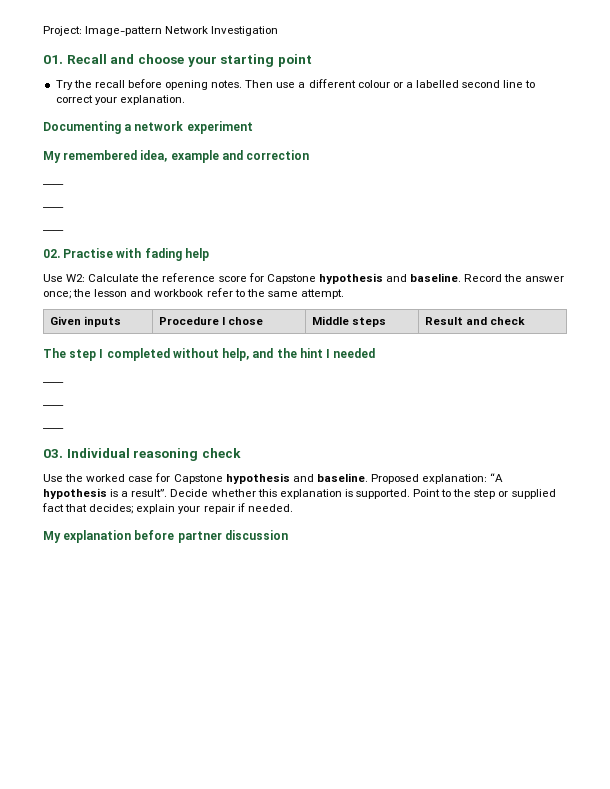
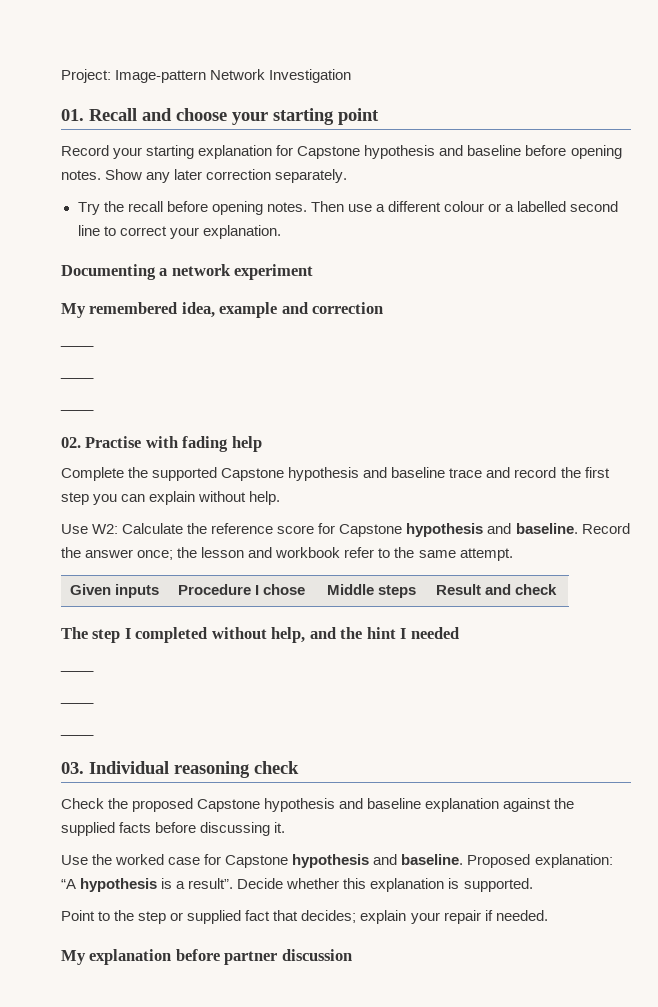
+ Record your starting explanation for Capstone hypothesis and baseline before opening notes. Show any later correction separately.
+ Complete the supported Capstone hypothesis and baseline trace and record the first step you can explain without help.
+ Check the proposed Capstone hypothesis and baseline explanation against the supplied facts before discussing it.
- Decide whether this explanation is supported. Point to the step or supplied fact that decides; explain your repair if needed.
+ Decide whether this explanation is supported.
+ Point to the step or supplied fact that decides; explain your repair if needed.

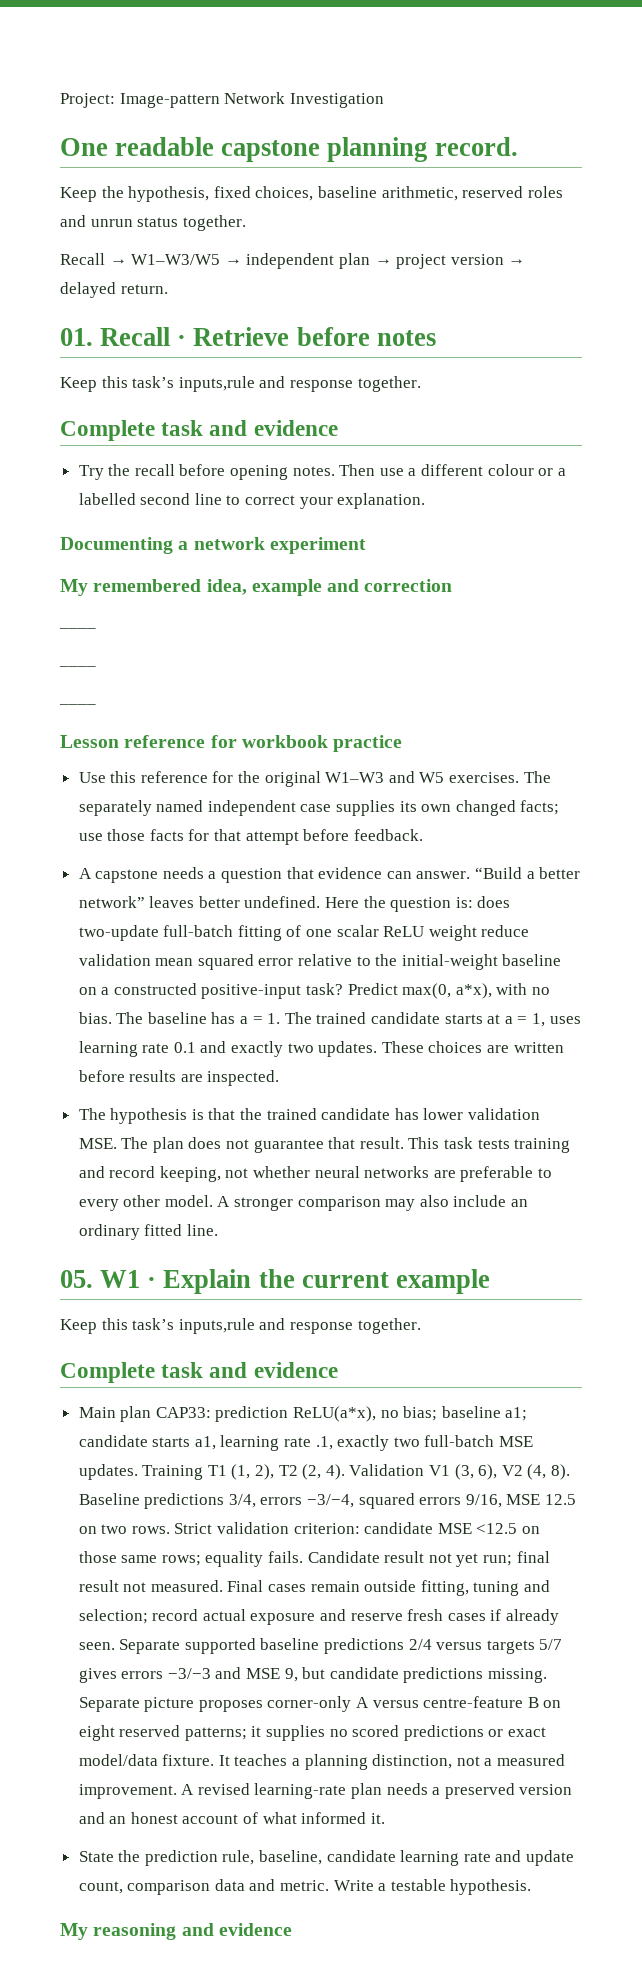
- 01. Recall and choose your starting point
- Record your starting explanation for Capstone hypothesis and baseline before opening notes. Show any later correction separately.
+ One readable capstone planning record.
+ Keep the hypothesis, fixed choices, baseline arithmetic, reserved roles and unrun status together.
+ Recall → W1–W3/W5 → independent plan → project version → delayed return.
+ 01. Recall · Retrieve before notes
+ Keep this task’s inputs,rule and response together.
+ Complete task and evidence
- 02. Practise with fading help
- Complete the supported Capstone hypothesis and baseline trace and record the first step you can explain without help.
- Use W2: Calculate the reference score for Capstone hypothesis and baseline. Record the answer once; the lesson and workbook refer to the same attempt.
- Given inputs | Procedure I chose | Middle steps | Result and check
- The step I completed without help, and the hint I needed
- ____
- ____
- ____
- 03. Individual reasoning check
- Check the proposed Capstone hypothesis and baseline explanation against the supplied facts before discussing it.
- Use the worked case for Capstone hypothesis and baseline. Proposed explanation: “A hypothesis is a result”. Decide whether this explanation is supported.
- Point to the step or supplied fact that decides; explain your repair if needed.
- My explanation before partner discussion
+ Lesson reference for workbook practice
+ Use this reference for the original W1–W3 and W5 exercises. The separately named independent case supplies its own changed facts; use those facts for that attempt before feedback.
+ A capstone needs a question that evidence can answer. “Build a better network” leaves better undefined. Here the question is: does two-update full-batch fitting of one scalar ReLU weight reduce validation mean squared error relative to the initial-weight baseline on a constructed positive-input task? Predict max(0, a*x), with no bias. The baseline has a = 1. The trained candidate starts at a = 1, uses learning rate 0.1 and exactly two updates. These choices are written before results are inspected.
+ The hypothesis is that the trained candidate has lower validation MSE. The plan does not guarantee that result. This task tests training and record keeping, not whether neural networks are preferable to every other model. A stronger comparison may also include an ordinary fitted line.
+ 05. W1 · Explain the current example
+ Keep this task’s inputs,rule and response together.
+ Complete task and evidence
+ Main plan CAP33: prediction ReLU(a*x), no bias; baseline a1; candidate starts a1, learning rate .1, exactly two full-batch MSE updates. Training T1 (1, 2), T2 (2, 4). Validation V1 (3, 6), V2 (4, 8). Baseline predictions 3/4, errors −3/−4, squared errors 9/16, MSE 12.5 on two rows. Strict validation criterion: candidate MSE <12.5 on those same rows; equality fails. Candidate result not yet run; final result not measured. Final cases remain outside fitting, tuning and selection; record actual exposure and reserve fresh cases if already seen. Separate supported baseline predictions 2/4 versus targets 5/7 gives errors −3/−3 and MSE 9, but candidate predictions missing. Separate picture proposes corner-only A versus centre-feature B on eight reserved patterns; it supplies no scored predictions or exact model/data fixture. It teaches a planning distinction, not a measured improvement. A revised learning-rate plan needs a preserved version and an honest account of what informed it.
+ State the prediction rule, baseline, candidate learning rate and update count, comparison data and metric. Write a testable hypothesis.
+ My reasoning and evidence

